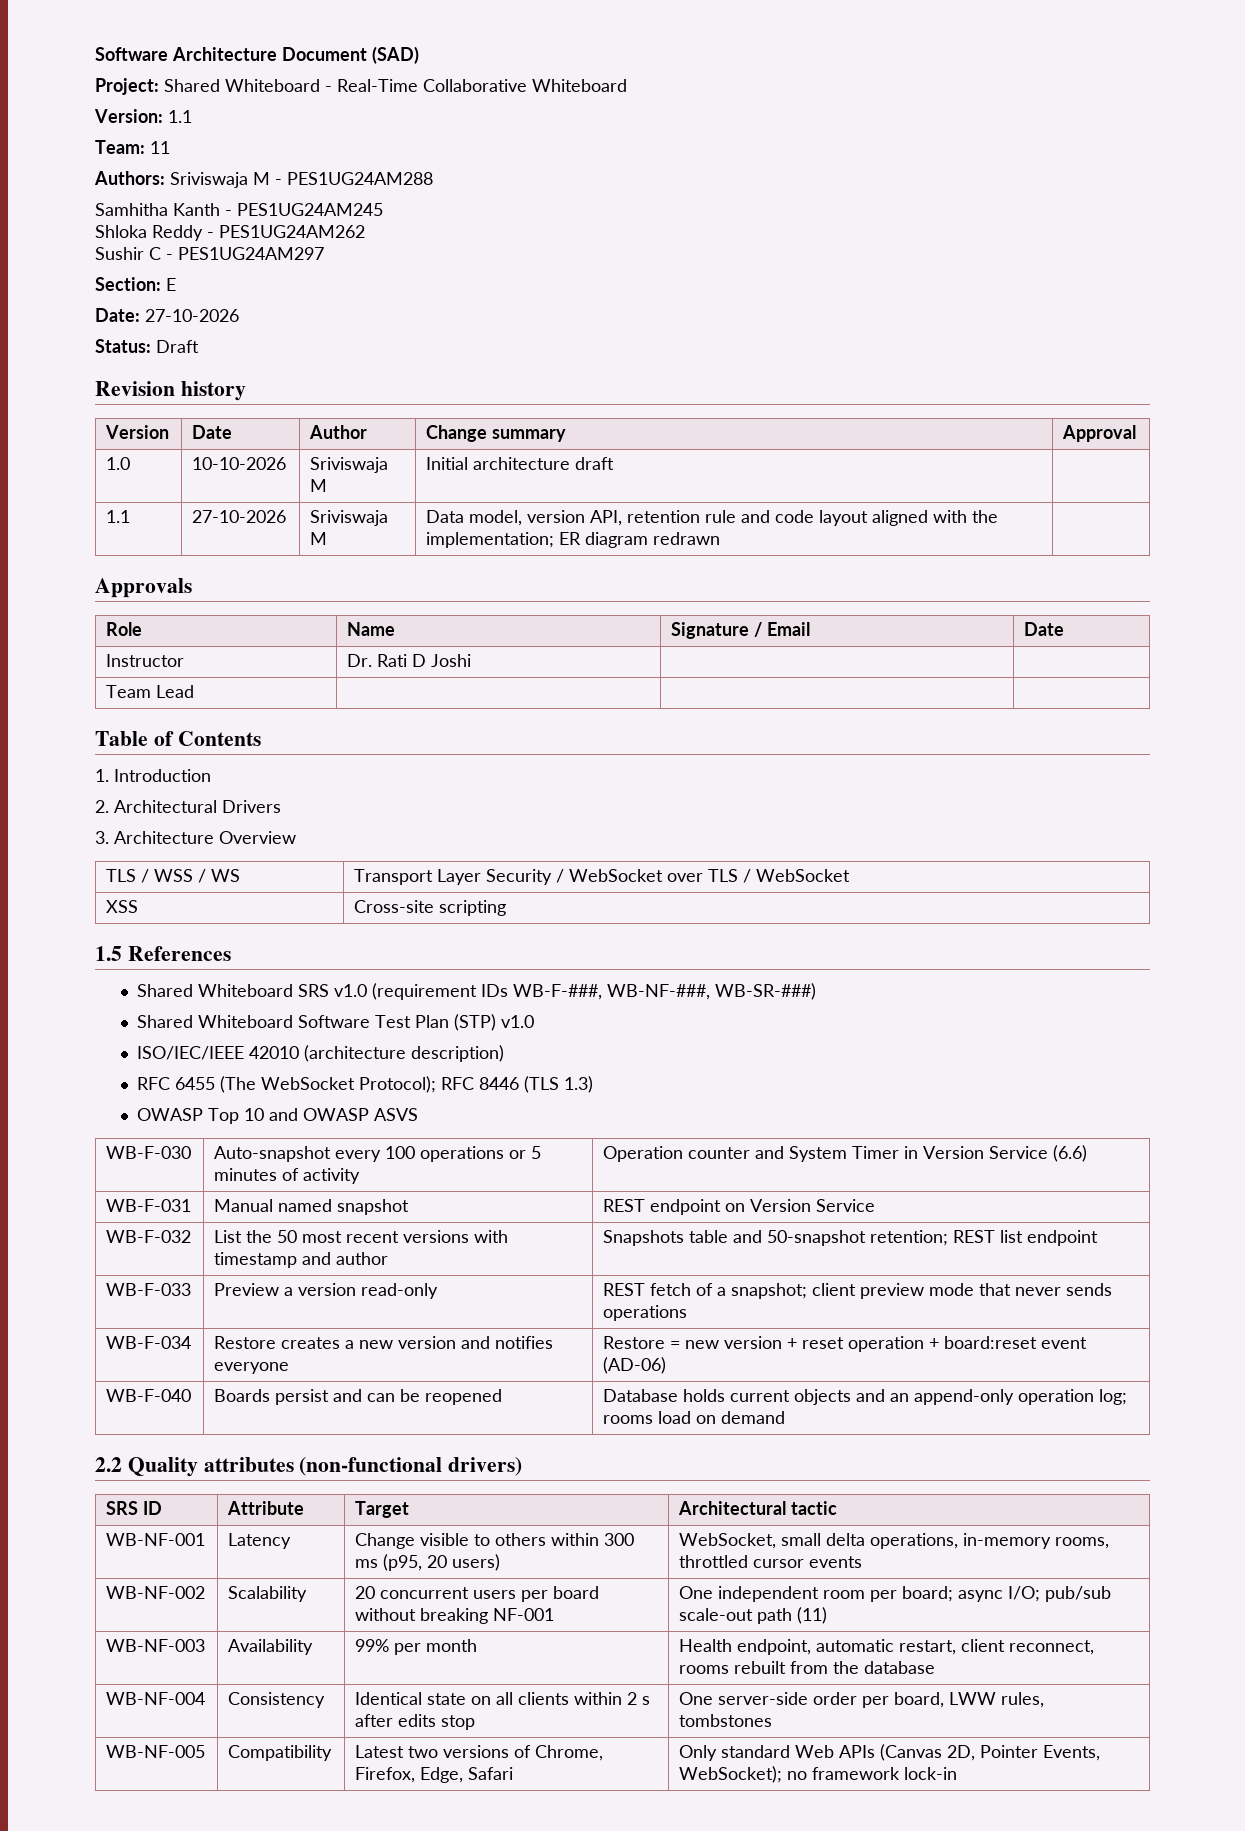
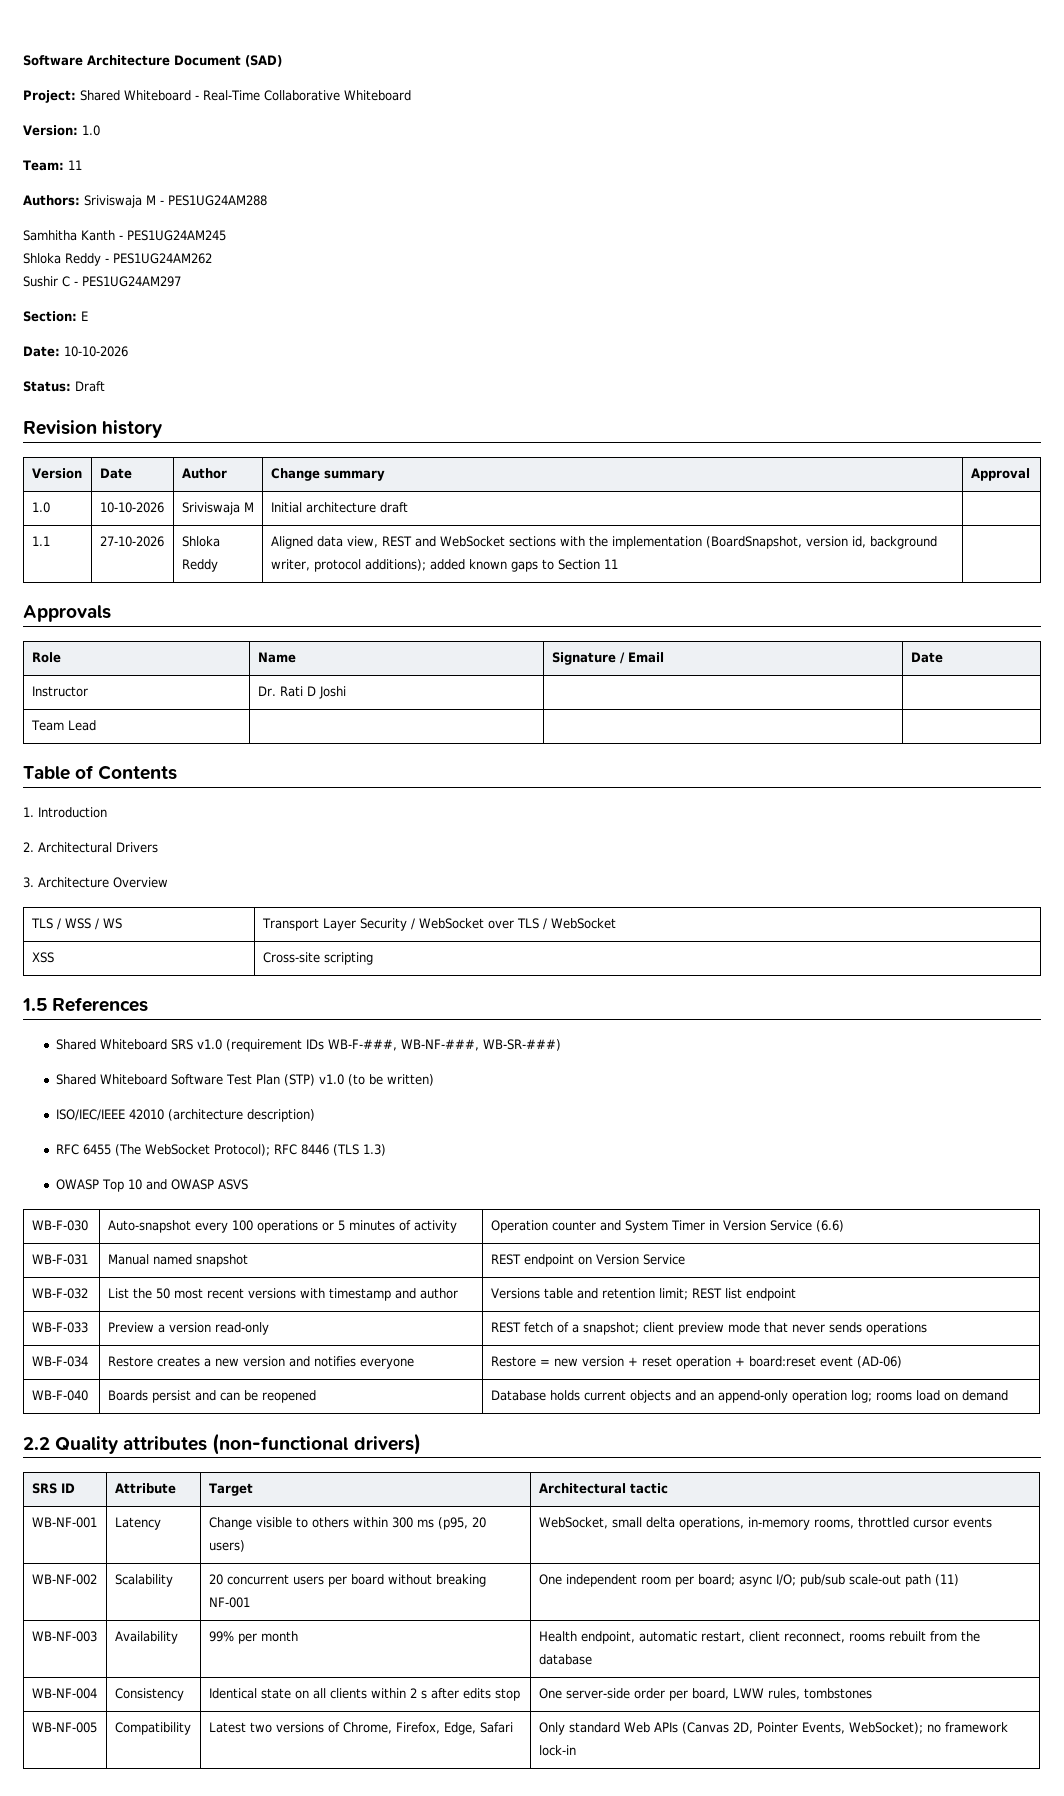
- Version: 1.1
+ Version: 1.0
- Date: 27-10-2026
+ Date: 10-10-2026
- 1.1 | 27-10-2026 | Sriviswaja M | Data model, version API, retention rule and code layout aligned with the implementation; ER diagram redrawn |
+ 1.1 | 27-10-2026 | Shloka Reddy | Aligned data view, REST and WebSocket sections with the implementation (BoardSnapshot, version id, background writer, protocol additions); added known gaps to Section 11 |
- Shared Whiteboard Software Test Plan (STP) v1.0
+ Shared Whiteboard Software Test Plan (STP) v1.0 (to be written)
- WB-F-032 | List the 50 most recent versions with timestamp and author | Snapshots table and 50-snapshot retention; REST list endpoint
+ WB-F-032 | List the 50 most recent versions with timestamp and author | Versions table and retention limit; REST list endpoint

